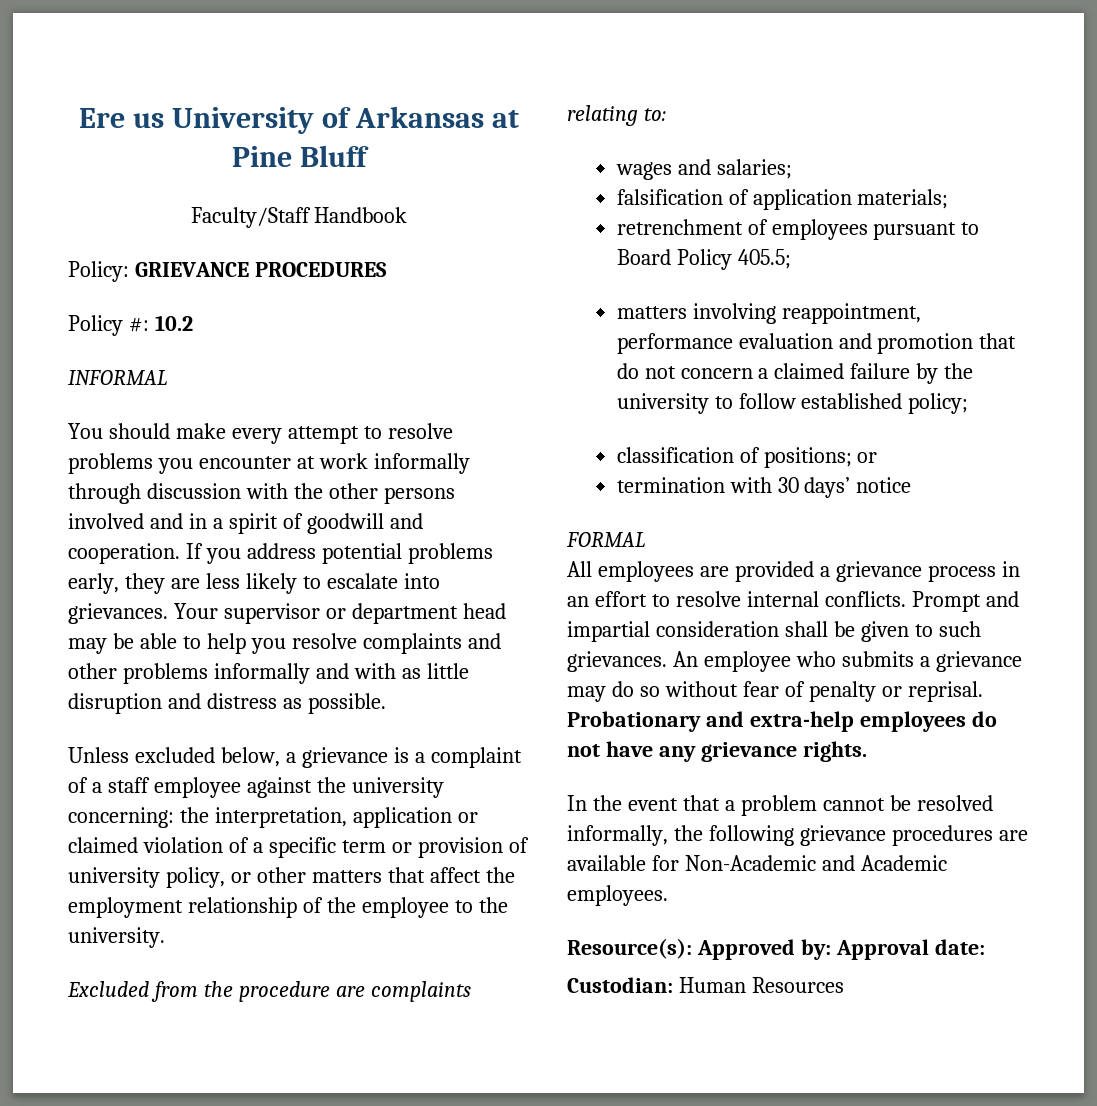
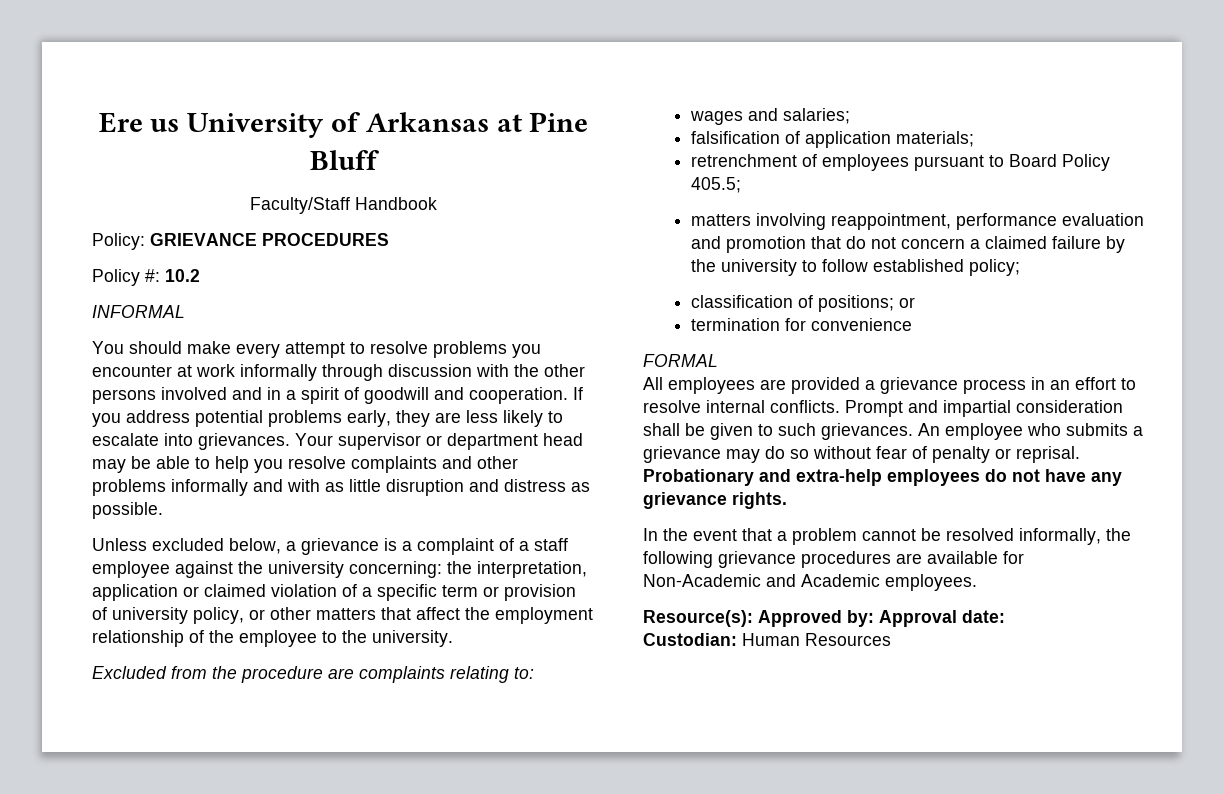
- termination with 30 days’ notice
+ termination for convenience

